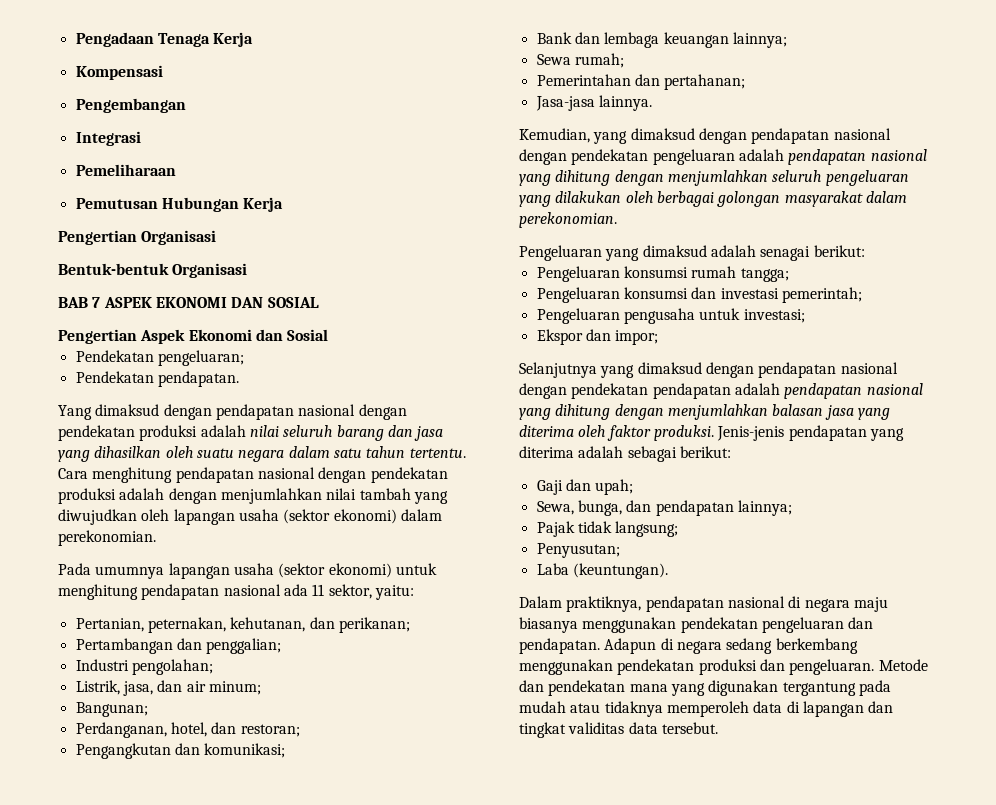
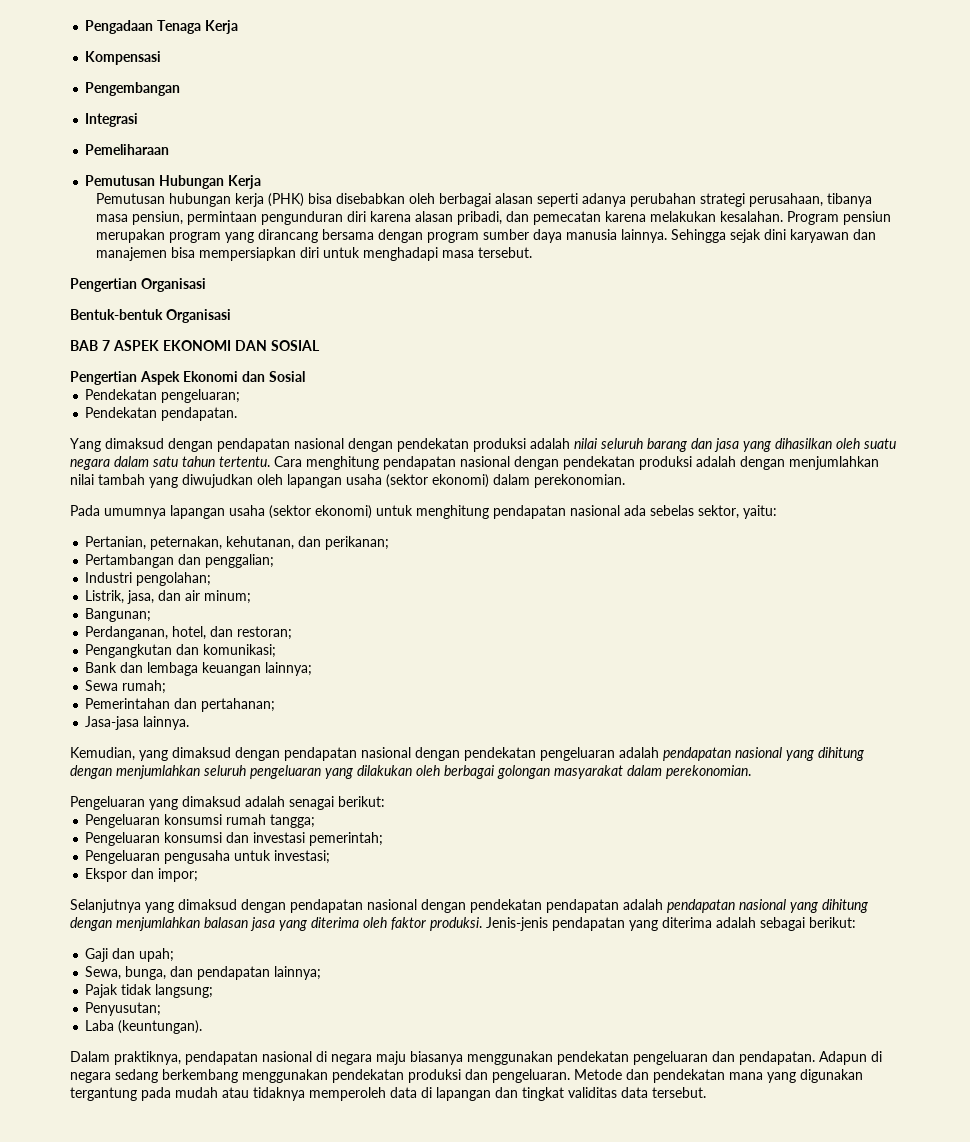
+ Pemutusan hubungan kerja (PHK) bisa disebabkan oleh berbagai alasan seperti adanya perubahan strategi perusahaan, tibanya masa pensiun, permintaan pengunduran diri karena alasan pribadi, dan pemecatan karena melakukan kesalahan. Program pensiun merupakan program yang dirancang bersama dengan program sumber daya manusia lainnya. Sehingga sejak dini karyawan dan manajemen bisa mempersiapkan diri untuk menghadapi masa tersebut.
- Pada umumnya lapangan usaha (sektor ekonomi) untuk menghitung pendapatan nasional ada 11 sektor, yaitu:
+ Pada umumnya lapangan usaha (sektor ekonomi) untuk menghitung pendapatan nasional ada sebelas sektor, yaitu:

